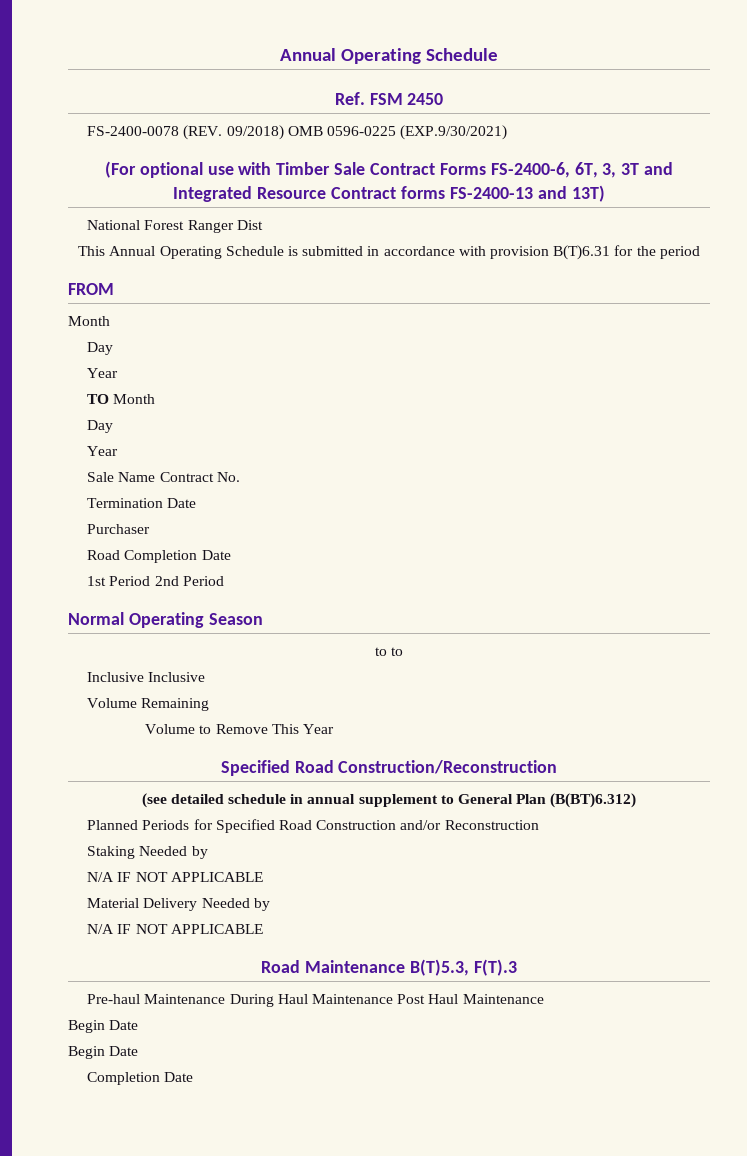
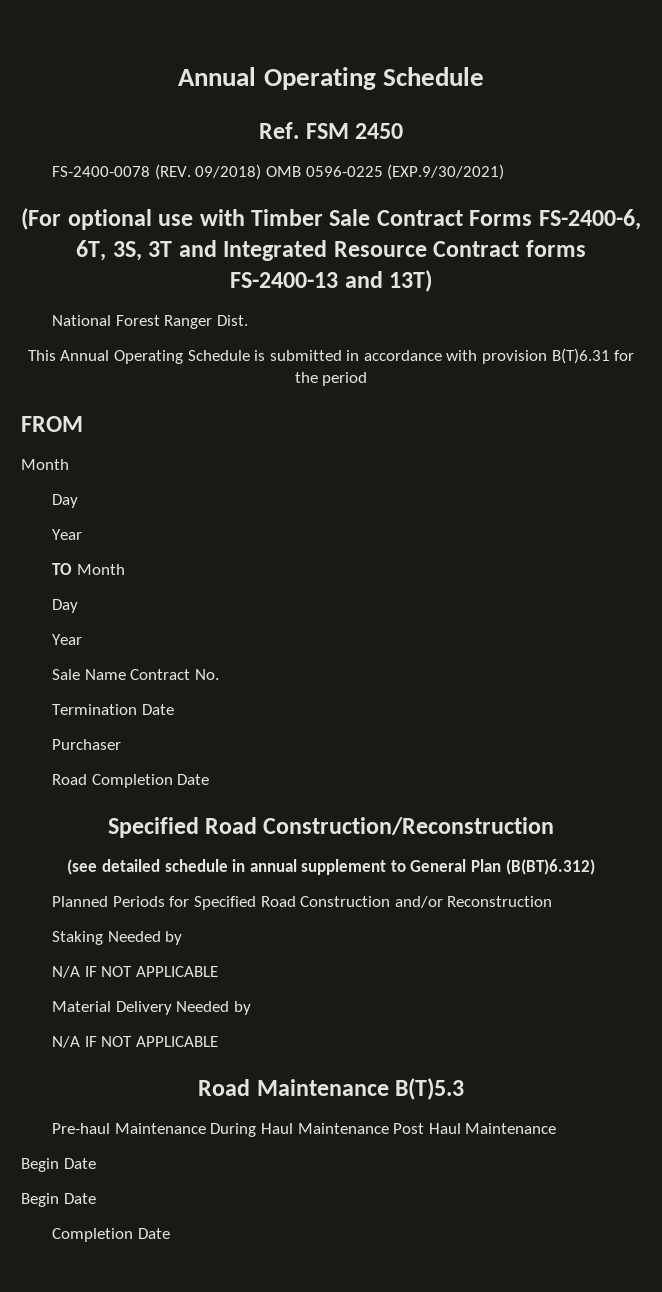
- (For optional use with Timber Sale Contract Forms FS-2400-6, 6T, 3, 3T and Integrated Resource Contract forms FS-2400-13 and 13T)
+ (For optional use with Timber Sale Contract Forms FS-2400-6, 6T, 3S, 3T and Integrated Resource Contract forms FS-2400-13 and 13T)
- National Forest Ranger Dist
+ National Forest Ranger Dist.
- 1st Period 2nd Period
- Normal Operating Season
- to to
- Inclusive Inclusive
- Volume Remaining
- Volume to Remove This Year
- Road Maintenance B(T)5.3, F(T).3
+ Road Maintenance B(T)5.3

